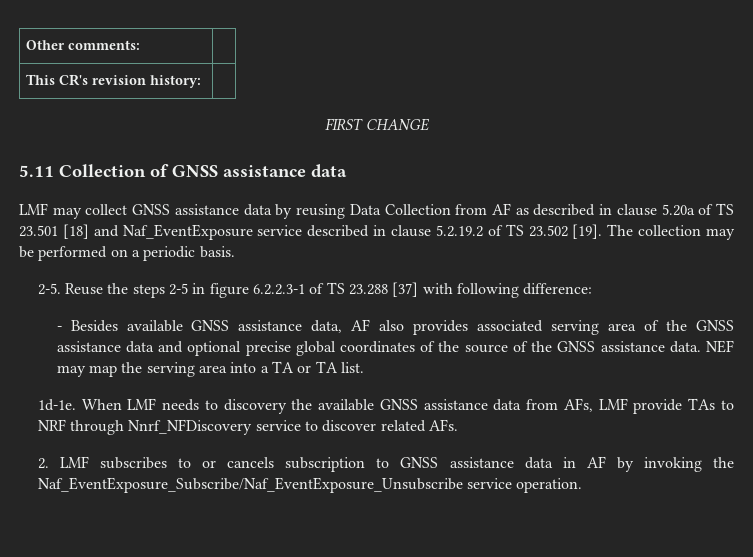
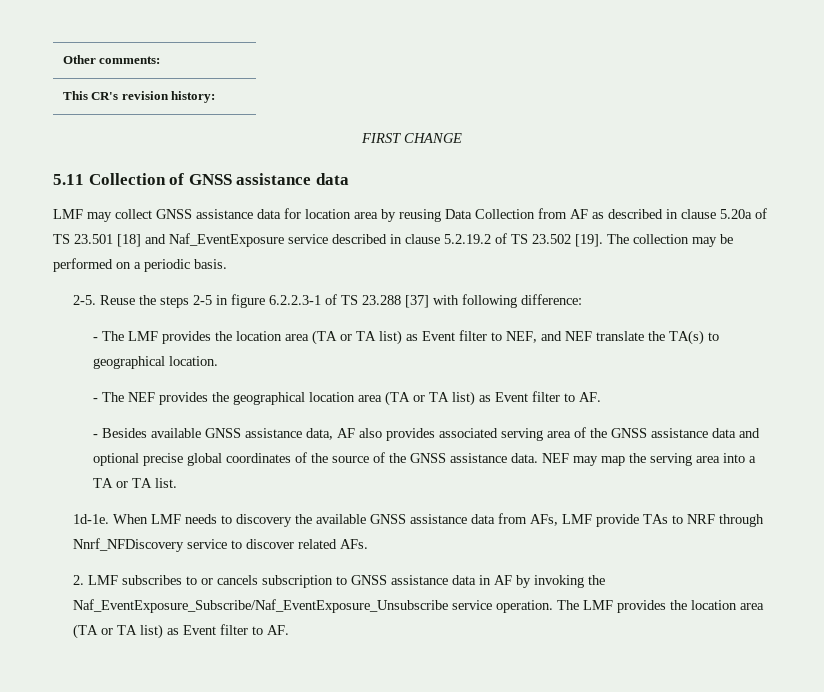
- LMF may collect GNSS assistance data by reusing Data Collection from AF as described in clause 5.20a of TS 23.501 [18] and Naf_EventExposure service described in clause 5.2.19.2 of TS 23.502 [19].
+ LMF may collect GNSS assistance data for location area by reusing Data Collection from AF as described in clause 5.20a of TS 23.501 [18] and Naf_EventExposure service described in clause 5.2.19.2 of TS 23.502 [19].
+ - The LMF provides the location area (TA or TA list) as Event filter to NEF, and NEF translate the TA(s) to geographical location.
+ - The NEF provides the geographical location area (TA or TA list) as Event filter to AF.
+ The LMF provides the location area (TA or TA list) as Event filter to AF.

